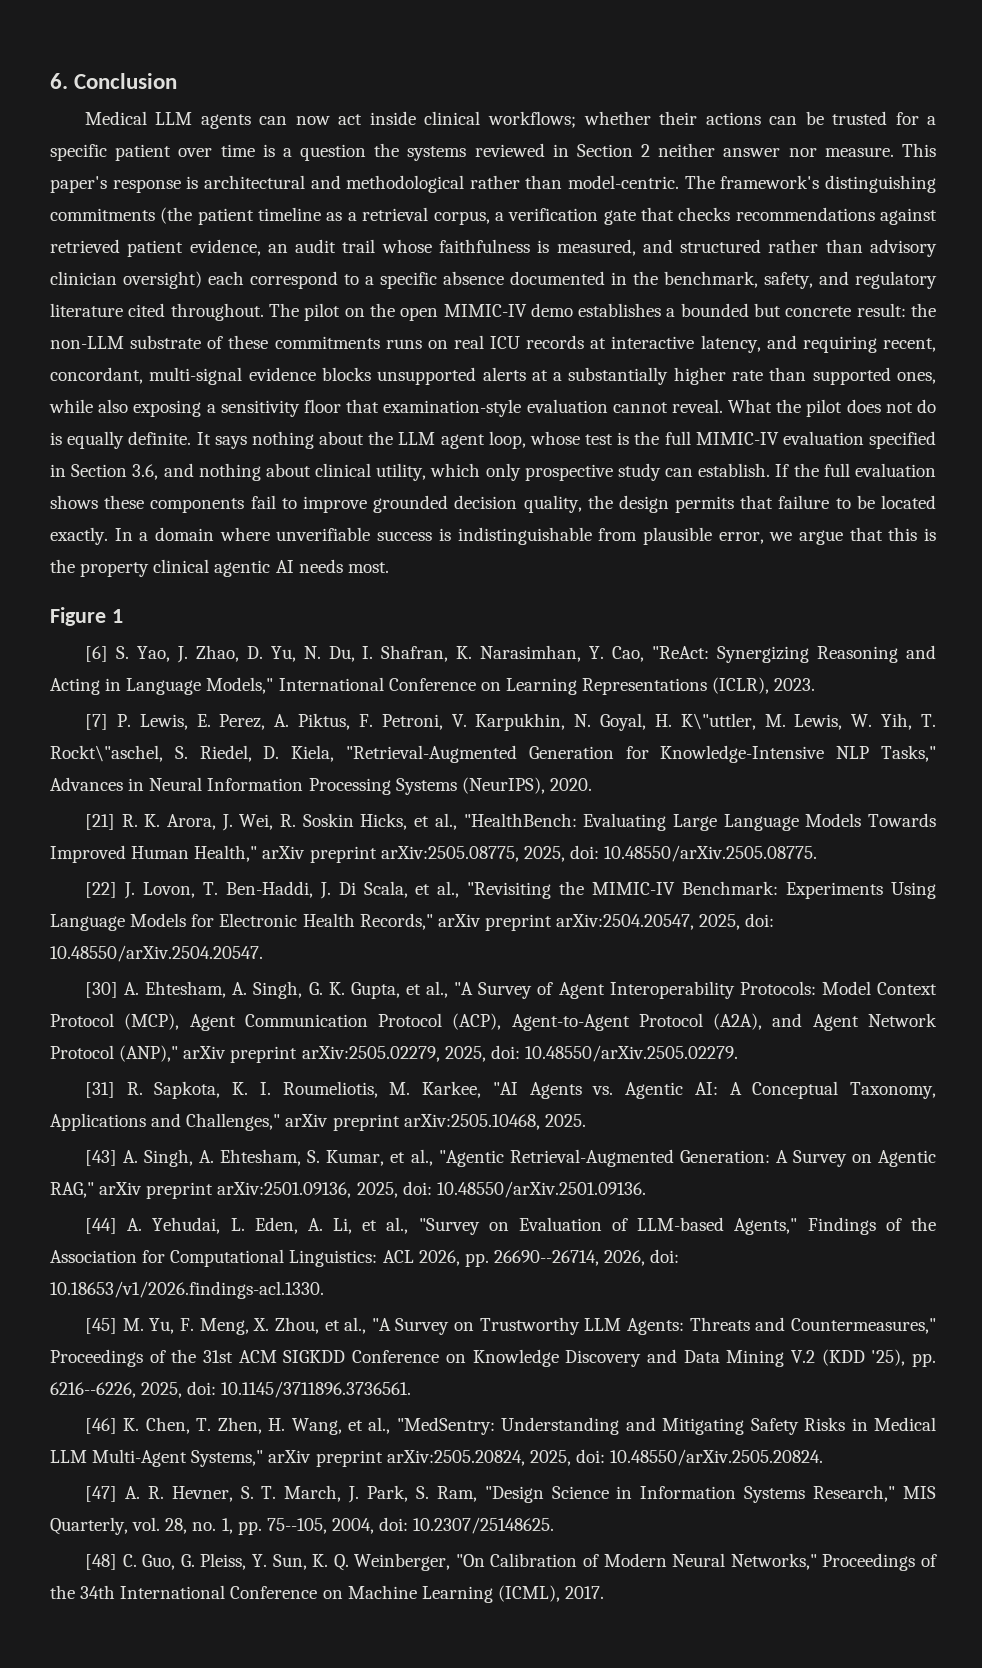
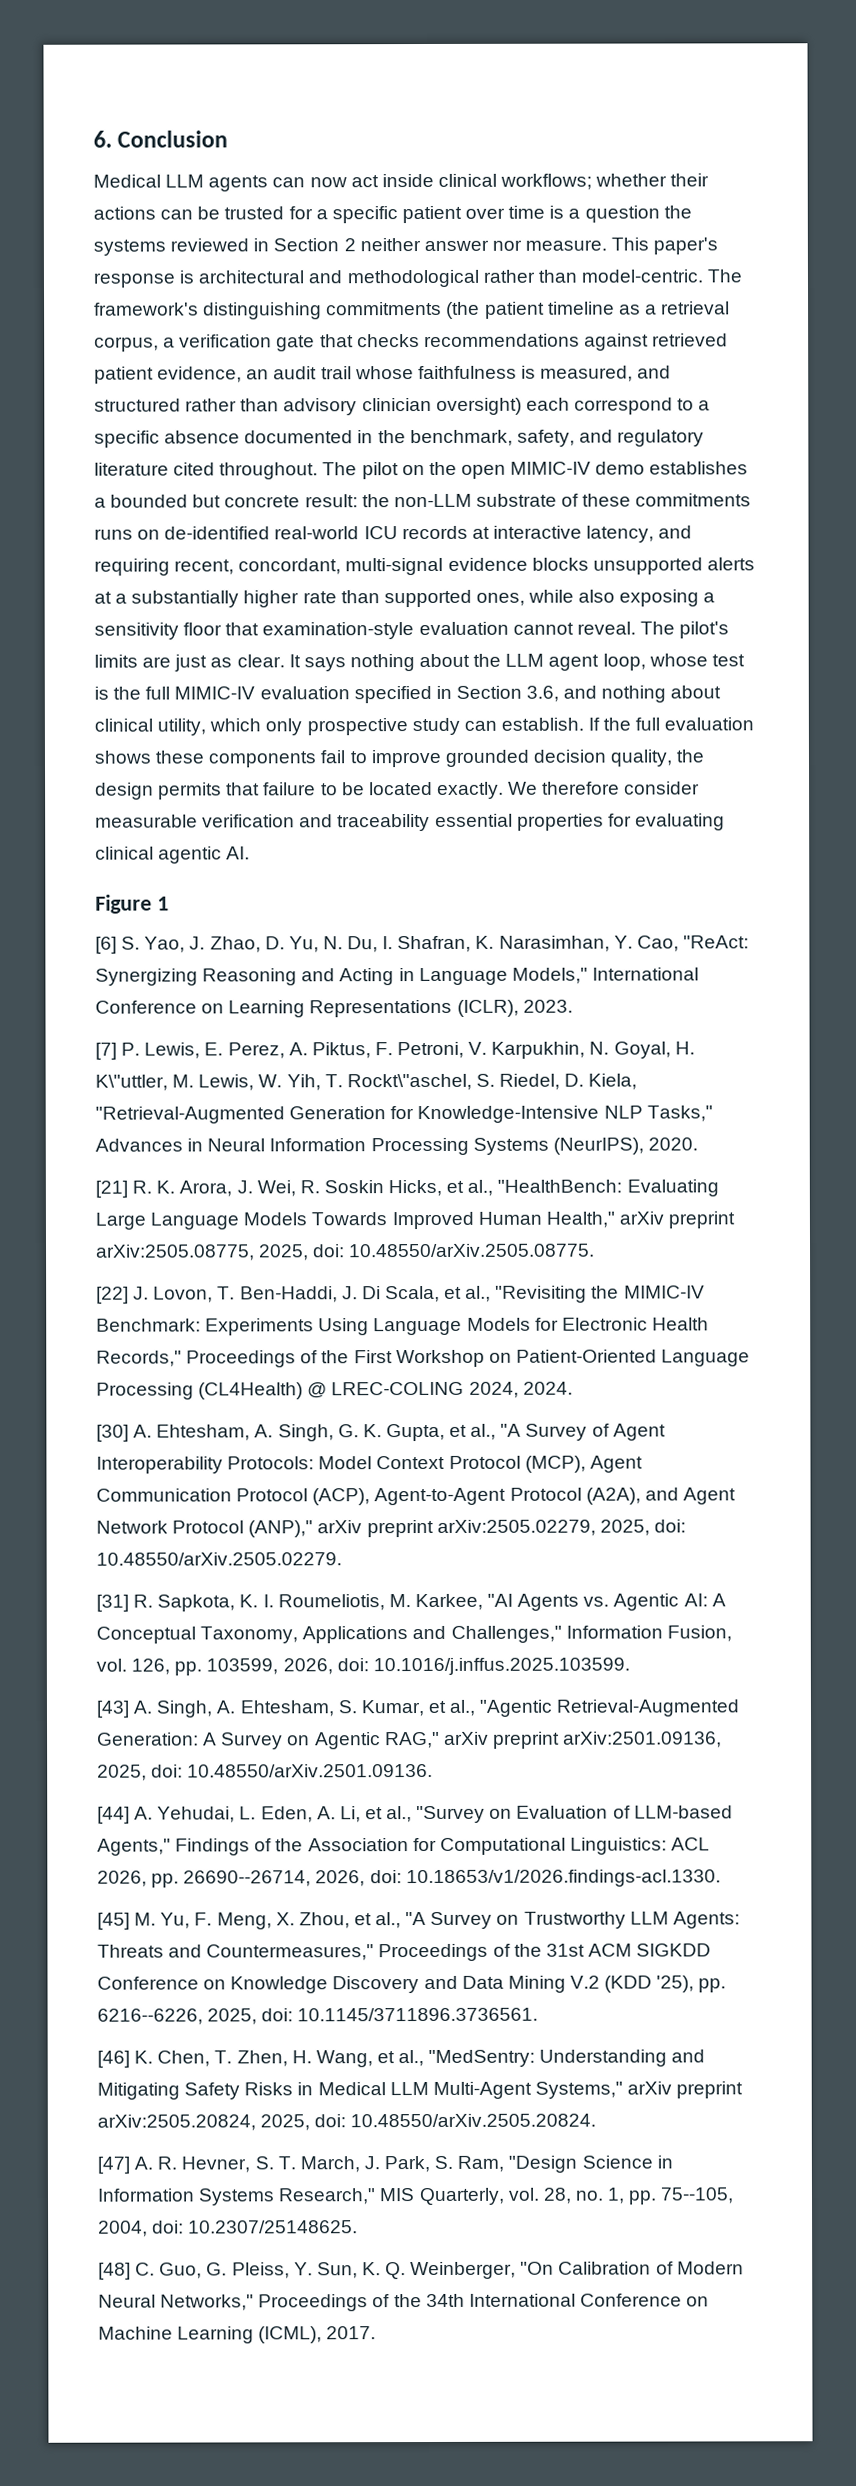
- The pilot on the open MIMIC-IV demo establishes a bounded but concrete result: the non-LLM substrate of these commitments runs on real ICU records at interactive latency, and requiring recent, concordant, multi-signal evidence blocks unsupported alerts at a substantially higher rate than supported ones, while also exposing a sensitivity floor that examination-style evaluation cannot reveal.
+ The pilot on the open MIMIC-IV demo establishes a bounded but concrete result: the non-LLM substrate of these commitments runs on de-identified real-world ICU records at interactive latency, and requiring recent, concordant, multi-signal evidence blocks unsupported alerts at a substantially higher rate than supported ones, while also exposing a sensitivity floor that examination-style evaluation cannot reveal.
- What the pilot does not do is equally definite.
+ The pilot's limits are just as clear.
- In a domain where unverifiable success is indistinguishable from plausible error, we argue that this is the property clinical agentic AI needs most.
+ We therefore consider measurable verification and traceability essential properties for evaluating clinical agentic AI.
- [22] J. Lovon, T. Ben-Haddi, J. Di Scala, et al., "Revisiting the MIMIC-IV Benchmark: Experiments Using Language Models for Electronic Health Records," arXiv preprint arXiv:2504.20547, 2025, doi: 10.48550/arXiv.2504.20547.
+ [22] J. Lovon, T. Ben-Haddi, J. Di Scala, et al., "Revisiting the MIMIC-IV Benchmark: Experiments Using Language Models for Electronic Health Records," Proceedings of the First Workshop on Patient-Oriented Language Processing (CL4Health) @ LREC-COLING 2024, 2024.
- [31] R. Sapkota, K. I. Roumeliotis, M. Karkee, "AI Agents vs. Agentic AI: A Conceptual Taxonomy, Applications and Challenges," arXiv preprint arXiv:2505.10468, 2025.
+ [31] R. Sapkota, K. I. Roumeliotis, M. Karkee, "AI Agents vs. Agentic AI: A Conceptual Taxonomy, Applications and Challenges," Information Fusion, vol. 126, pp. 103599, 2026, doi: 10.1016/j.inffus.2025.103599.

